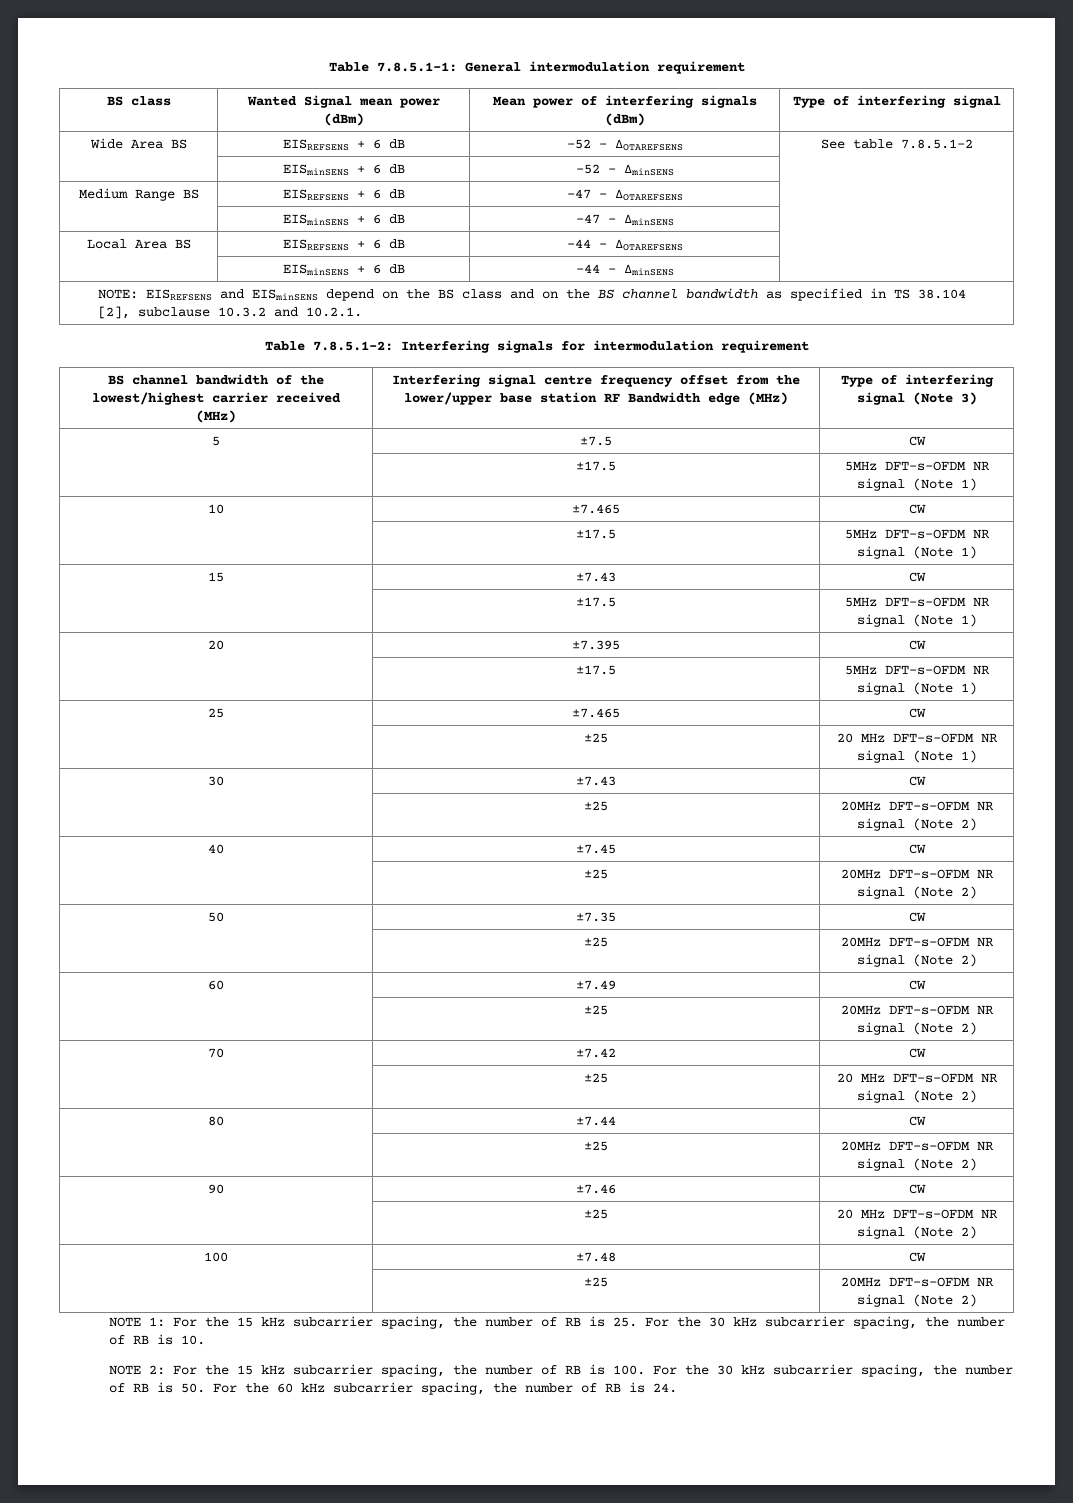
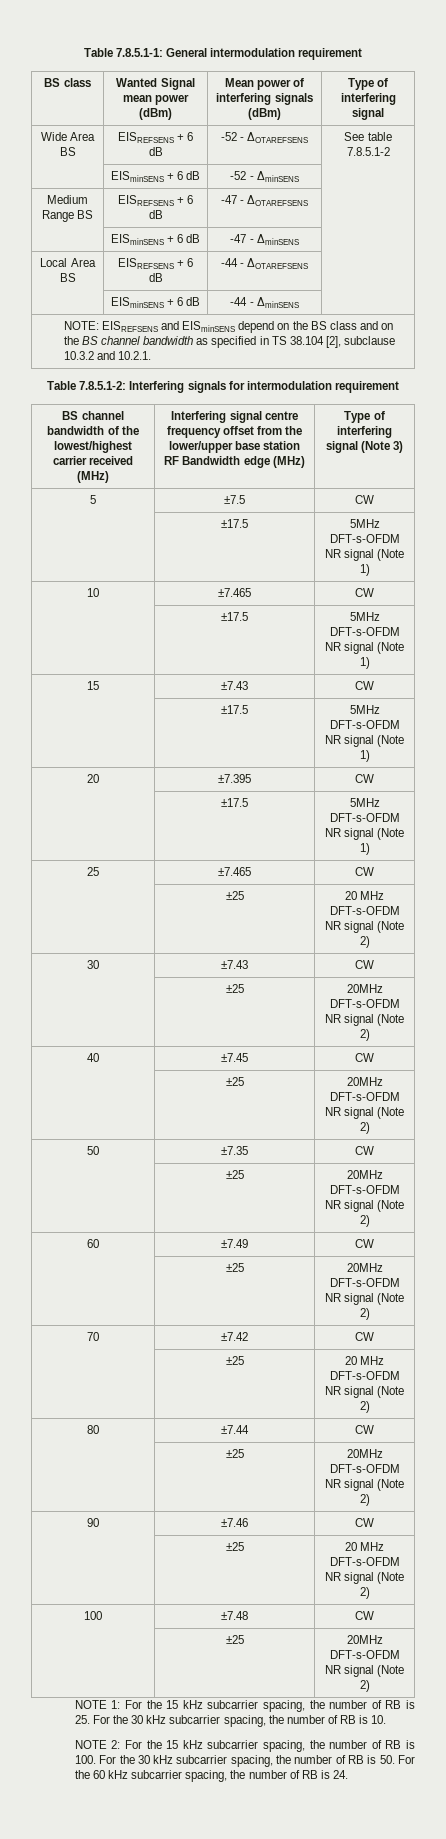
  25 | ±7.465 | CW
- | ±25 | 20 MHz DFT-s-OFDM NR signal (Note 1)
+ | ±25 | 20 MHz DFT-s-OFDM NR signal (Note 2)

